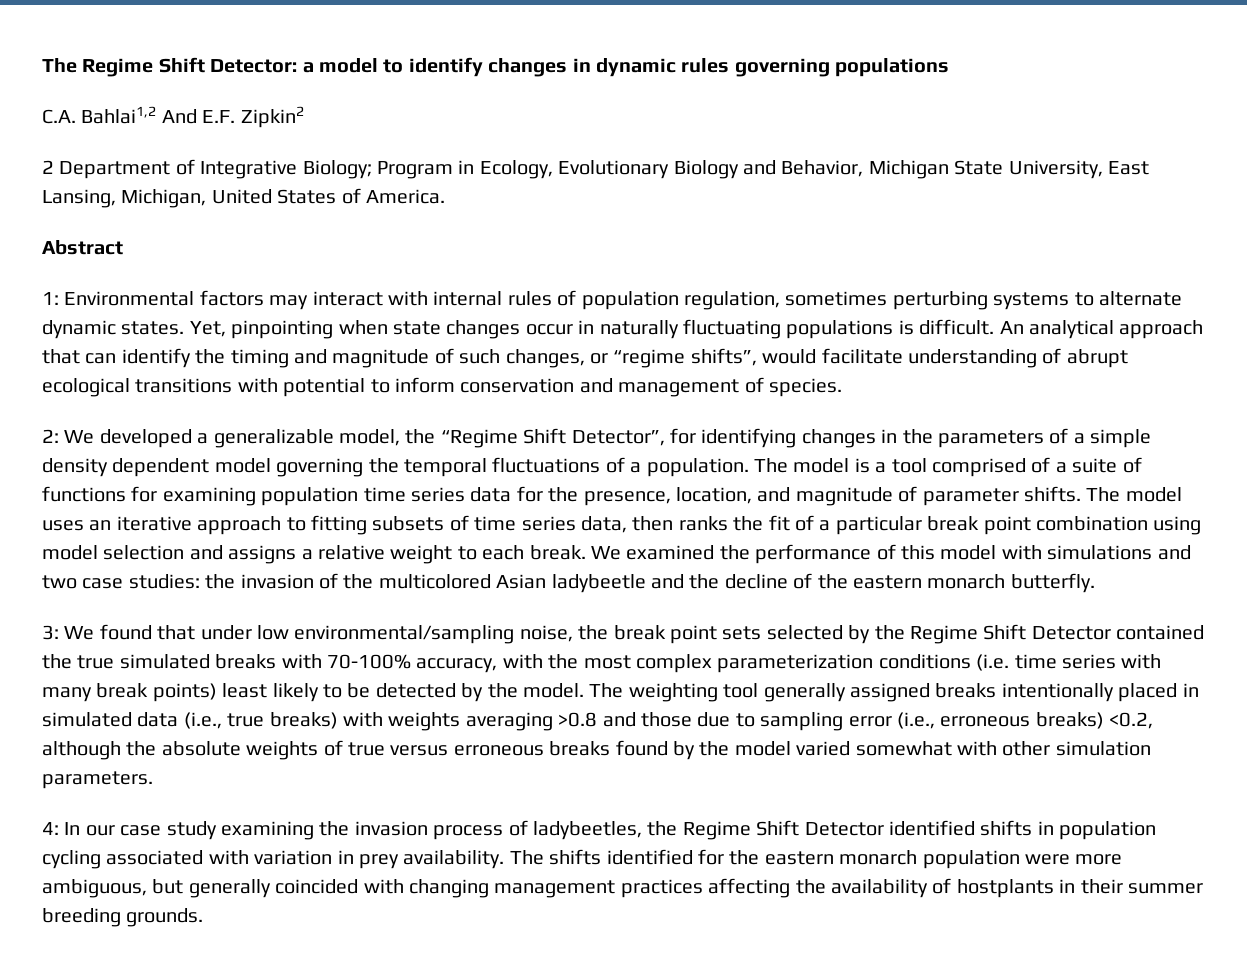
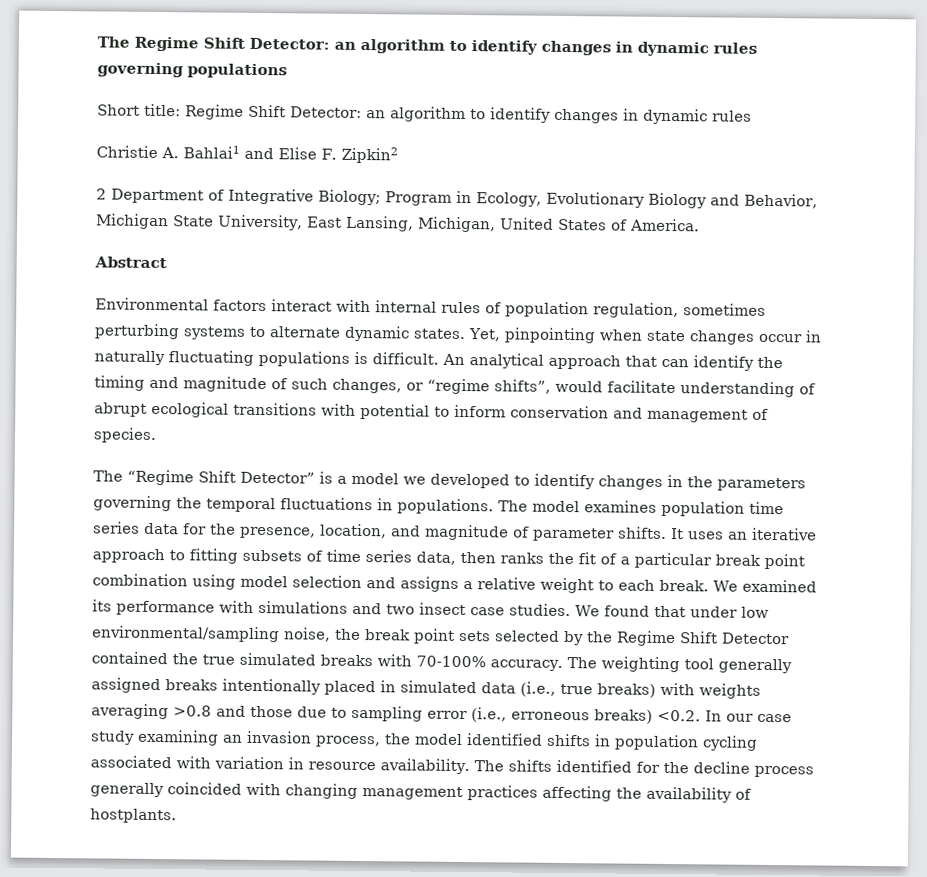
- The Regime Shift Detector: a model to identify changes in dynamic rules governing populations
+ The Regime Shift Detector: an algorithm to identify changes in dynamic rules governing populations
- C.A. Bahlai1,2 And E.F. Zipkin2
+ Short title: Regime Shift Detector: an algorithm to identify changes in dynamic rules
+ Christie A. Bahlai1 and Elise F. Zipkin2
- 1: Environmental factors may interact with internal rules of population regulation, sometimes perturbing systems to alternate dynamic states.
+ Environmental factors interact with internal rules of population regulation, sometimes perturbing systems to alternate dynamic states.
- 2: We developed a generalizable model, the “Regime Shift Detector”, for identifying changes in the parameters of a simple density dependent model governing the temporal fluctuations of a population. The model is a tool comprised of a suite of functions for examining population time series data for the presence, location, and magnitude of parameter shifts.
+ The “Regime Shift Detector” is a model we developed to identify changes in the parameters governing the temporal fluctuations in populations. The model examines population time series data for the presence, location, and magnitude of parameter shifts.
- The model uses an iterative approach to fitting subsets of time series data, then ranks the fit of a particular break point combination using model selection and assigns a relative weight to each break.
+ It uses an iterative approach to fitting subsets of time series data, then ranks the fit of a particular break point combination using model selection and assigns a relative weight to each break.
- We examined the performance of this model with simulations and two case studies: the invasion of the multicolored Asian ladybeetle and the decline of the eastern monarch butterfly.
- 3: We found that under low environmental/sampling noise, the break point sets selected by the Regime Shift Detector contained the true simulated breaks with 70-100% accuracy, with the most complex parameterization conditions (i.e. time series with many break points) least likely to be detected by the model.
+ We examined its performance with simulations and two insect case studies. We found that under low environmental/sampling noise, the break point sets selected by the Regime Shift Detector contained the true simulated breaks with 70-100% accuracy.
- The weighting tool generally assigned breaks intentionally placed in simulated data (i.e., true breaks) with weights averaging >0.8 and those due to sampling error (i.e., erroneous breaks) <0.2, although the absolute weights of true versus erroneous breaks found by the model varied somewhat with other simulation parameters.
- 4: In our case study examining the invasion process of ladybeetles, the Regime Shift Detector identified shifts in population cycling associated with variation in prey availability.
+ The weighting tool generally assigned breaks intentionally placed in simulated data (i.e., true breaks) with weights averaging >0.8 and those due to sampling error (i.e., erroneous breaks) <0.2. In our case study examining an invasion process, the model identified shifts in population cycling associated with variation in resource availability.
- The shifts identified for the eastern monarch population were more ambiguous, but generally coincided with changing management practices affecting the availability of hostplants in their summer breeding grounds.
+ The shifts identified for the decline process generally coincided with changing management practices affecting the availability of hostplants.

